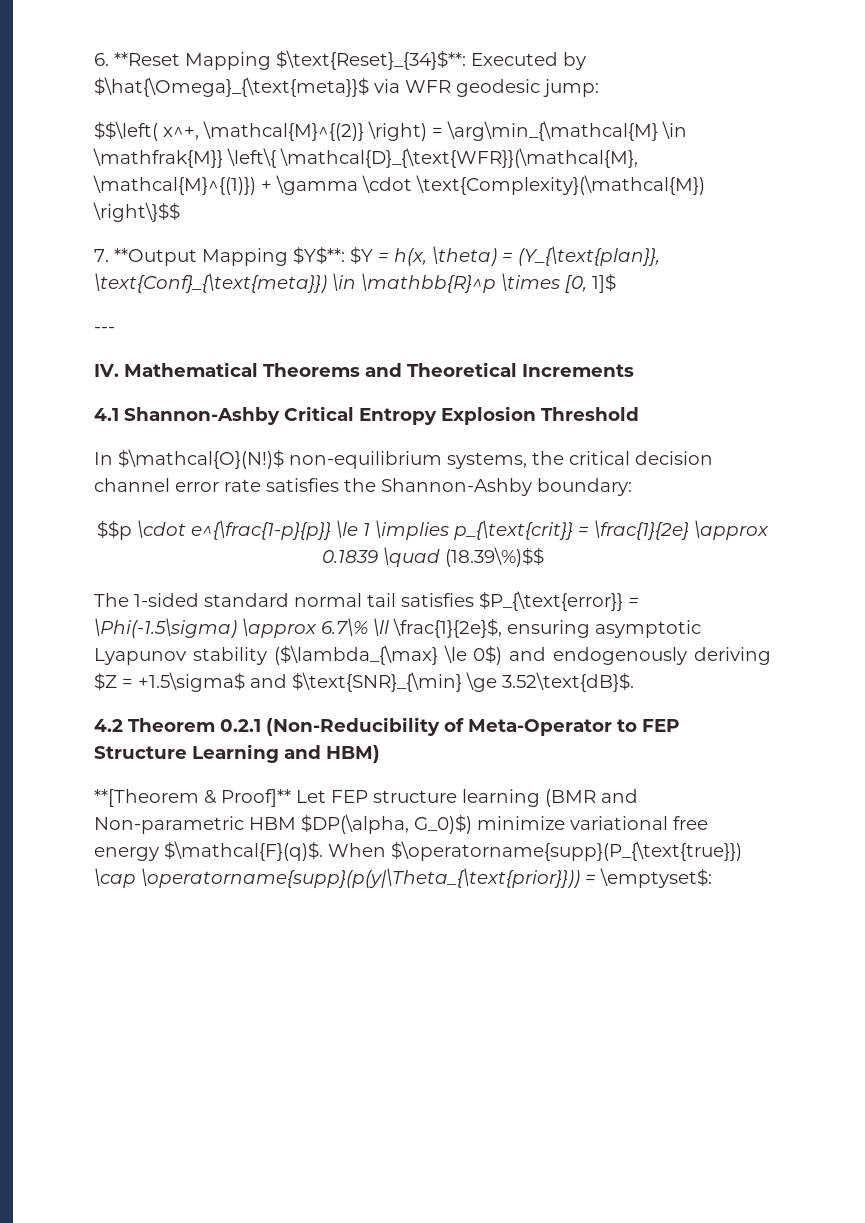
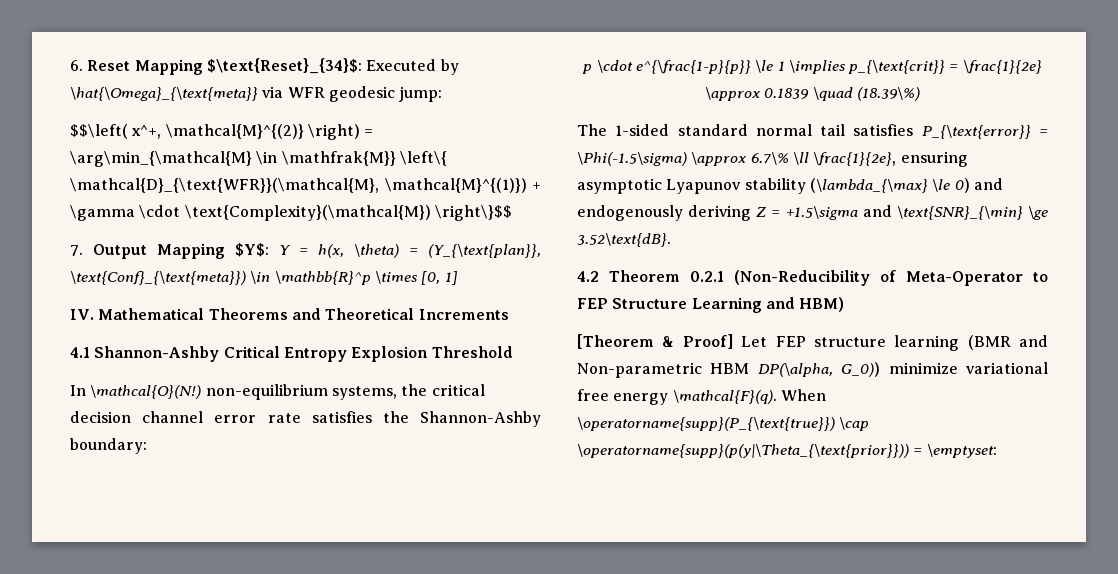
- 6. **Reset Mapping $\text{Reset}_{34}$**: Executed by $\hat{\Omega}_{\text{meta}}$ via WFR geodesic jump:
+ 6. Reset Mapping $\text{Reset}_{34}$: Executed by \hat{\Omega}_{\text{meta}} via WFR geodesic jump:
- 7. **Output Mapping $Y$**: $Y = h(x, \theta) = (Y_{\text{plan}}, \text{Conf}_{\text{meta}}) \in \mathbb{R}^p \times [0, 1]$
- ---
+ 7. Output Mapping $Y$: Y = h(x, \theta) = (Y_{\text{plan}}, \text{Conf}_{\text{meta}}) \in \mathbb{R}^p \times [0, 1]
- In $\mathcal{O}(N!)$ non-equilibrium systems, the critical decision channel error rate satisfies the Shannon-Ashby boundary:
+ In \mathcal{O}(N!) non-equilibrium systems, the critical decision channel error rate satisfies the Shannon-Ashby boundary:
- $$p \cdot e^{\frac{1-p}{p}} \le 1 \implies p_{\text{crit}} = \frac{1}{2e} \approx 0.1839 \quad (18.39\%)$$
+ p \cdot e^{\frac{1-p}{p}} \le 1 \implies p_{\text{crit}} = \frac{1}{2e} \approx 0.1839 \quad (18.39\%)
- The 1-sided standard normal tail satisfies $P_{\text{error}} = \Phi(-1.5\sigma) \approx 6.7\% \ll \frac{1}{2e}$, ensuring asymptotic Lyapunov stability ($\lambda_{\max} \le 0$) and endogenously deriving $Z = +1.5\sigma$ and $\text{SNR}_{\min} \ge 3.52\text{dB}$.
+ The 1-sided standard normal tail satisfies P_{\text{error}} = \Phi(-1.5\sigma) \approx 6.7\% \ll \frac{1}{2e}, ensuring asymptotic Lyapunov stability (\lambda_{\max} \le 0) and endogenously deriving Z = +1.5\sigma and \text{SNR}_{\min} \ge 3.52\text{dB}.
- **[Theorem & Proof]** Let FEP structure learning (BMR and Non-parametric HBM $DP(\alpha, G_0)$) minimize variational free energy $\mathcal{F}(q)$. When $\operatorname{supp}(P_{\text{true}}) \cap \operatorname{supp}(p(y|\Theta_{\text{prior}})) = \emptyset$:
+ [Theorem & Proof] Let FEP structure learning (BMR and Non-parametric HBM DP(\alpha, G_0)) minimize variational free energy \mathcal{F}(q). When \operatorname{supp}(P_{\text{true}}) \cap \operatorname{supp}(p(y|\Theta_{\text{prior}})) = \emptyset:

